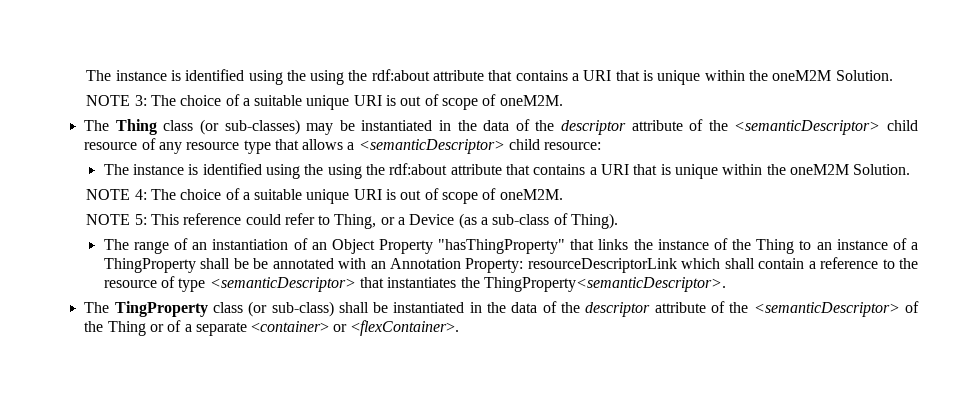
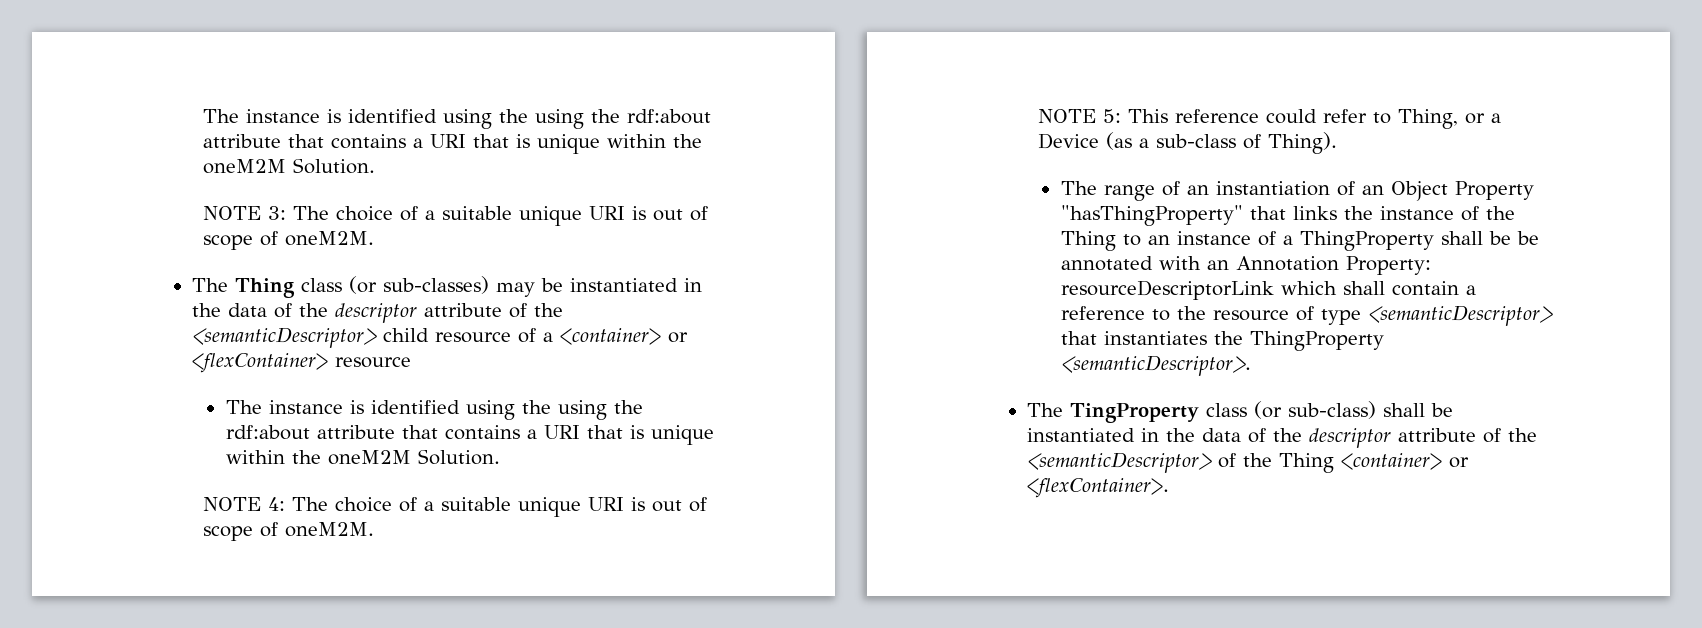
- The Thing class (or sub-classes) may be instantiated in the data of the descriptor attribute of the <semanticDescriptor> child resource of any resource type that allows a <semanticDescriptor> child resource:
+ The Thing class (or sub-classes) may be instantiated in the data of the descriptor attribute of the <semanticDescriptor> child resource of a <container> or <flexContainer> resource
- The range of an instantiation of an Object Property "hasThingProperty" that links the instance of the Thing to an instance of a ThingProperty shall be be annotated with an Annotation Property: resourceDescriptorLink which shall contain a reference to the resource of type <semanticDescriptor> that instantiates the ThingProperty<semanticDescriptor>.
+ The range of an instantiation of an Object Property "hasThingProperty" that links the instance of the Thing to an instance of a ThingProperty shall be be annotated with an Annotation Property: resourceDescriptorLink which shall contain a reference to the resource of type <semanticDescriptor> that instantiates the ThingProperty <semanticDescriptor>.
- The TingProperty class (or sub-class) shall be instantiated in the data of the descriptor attribute of the <semanticDescriptor> of the Thing or of a separate <container> or <flexContainer>.
+ The TingProperty class (or sub-class) shall be instantiated in the data of the descriptor attribute of the <semanticDescriptor> of the Thing <container> or <flexContainer>.

